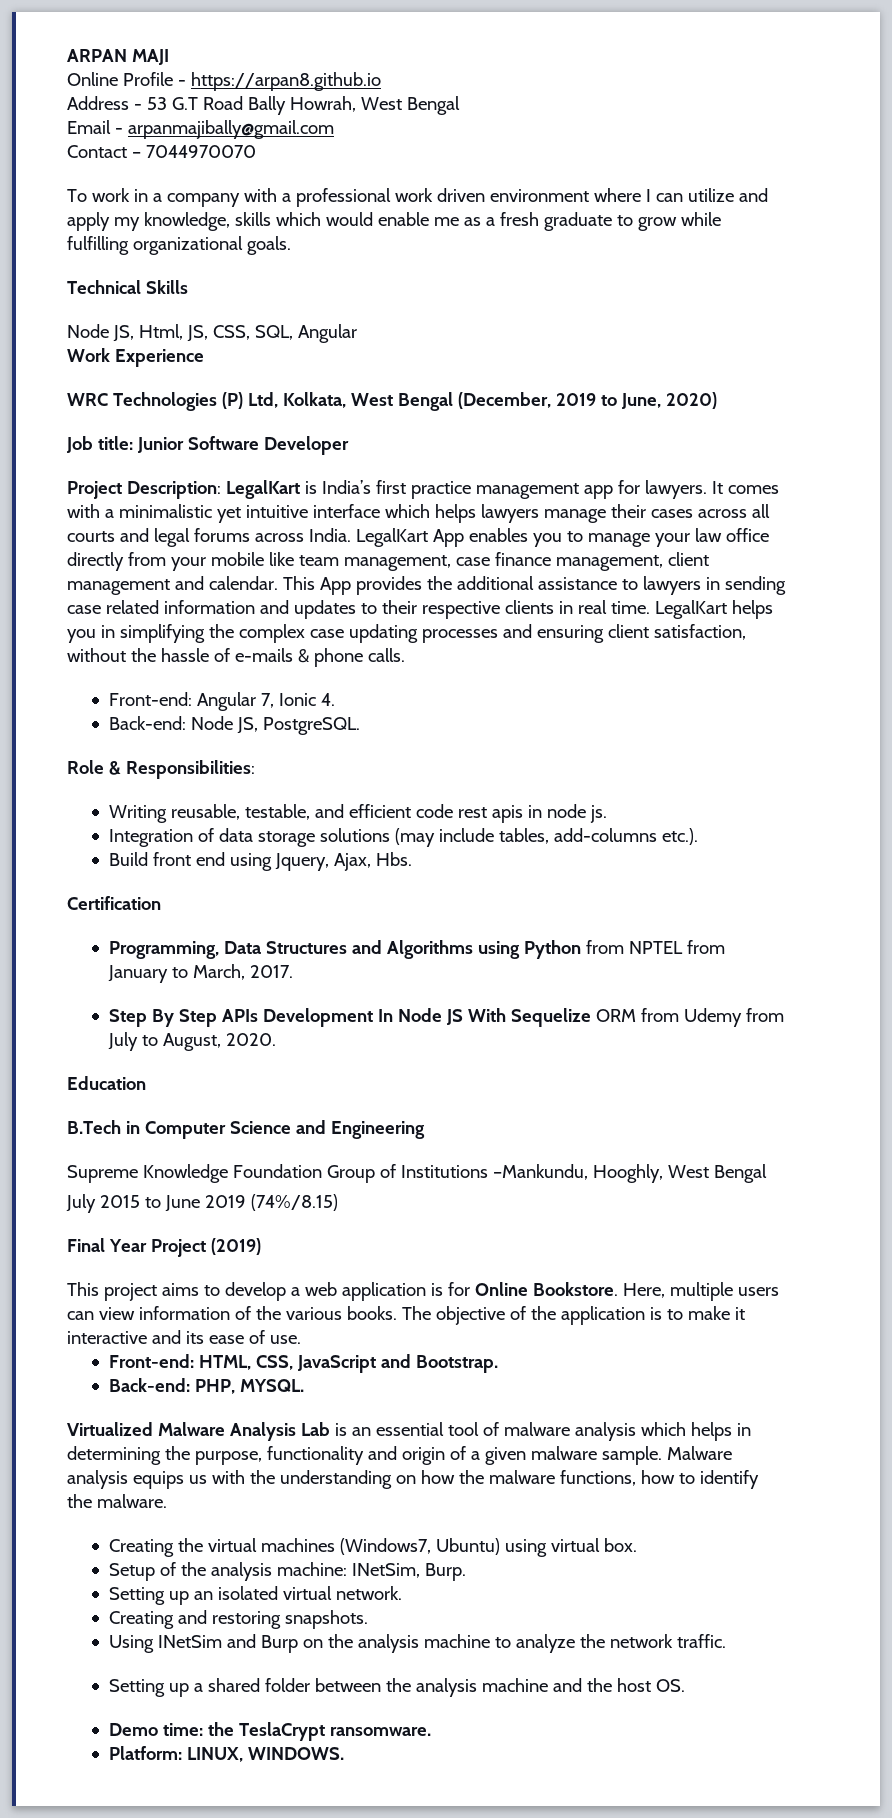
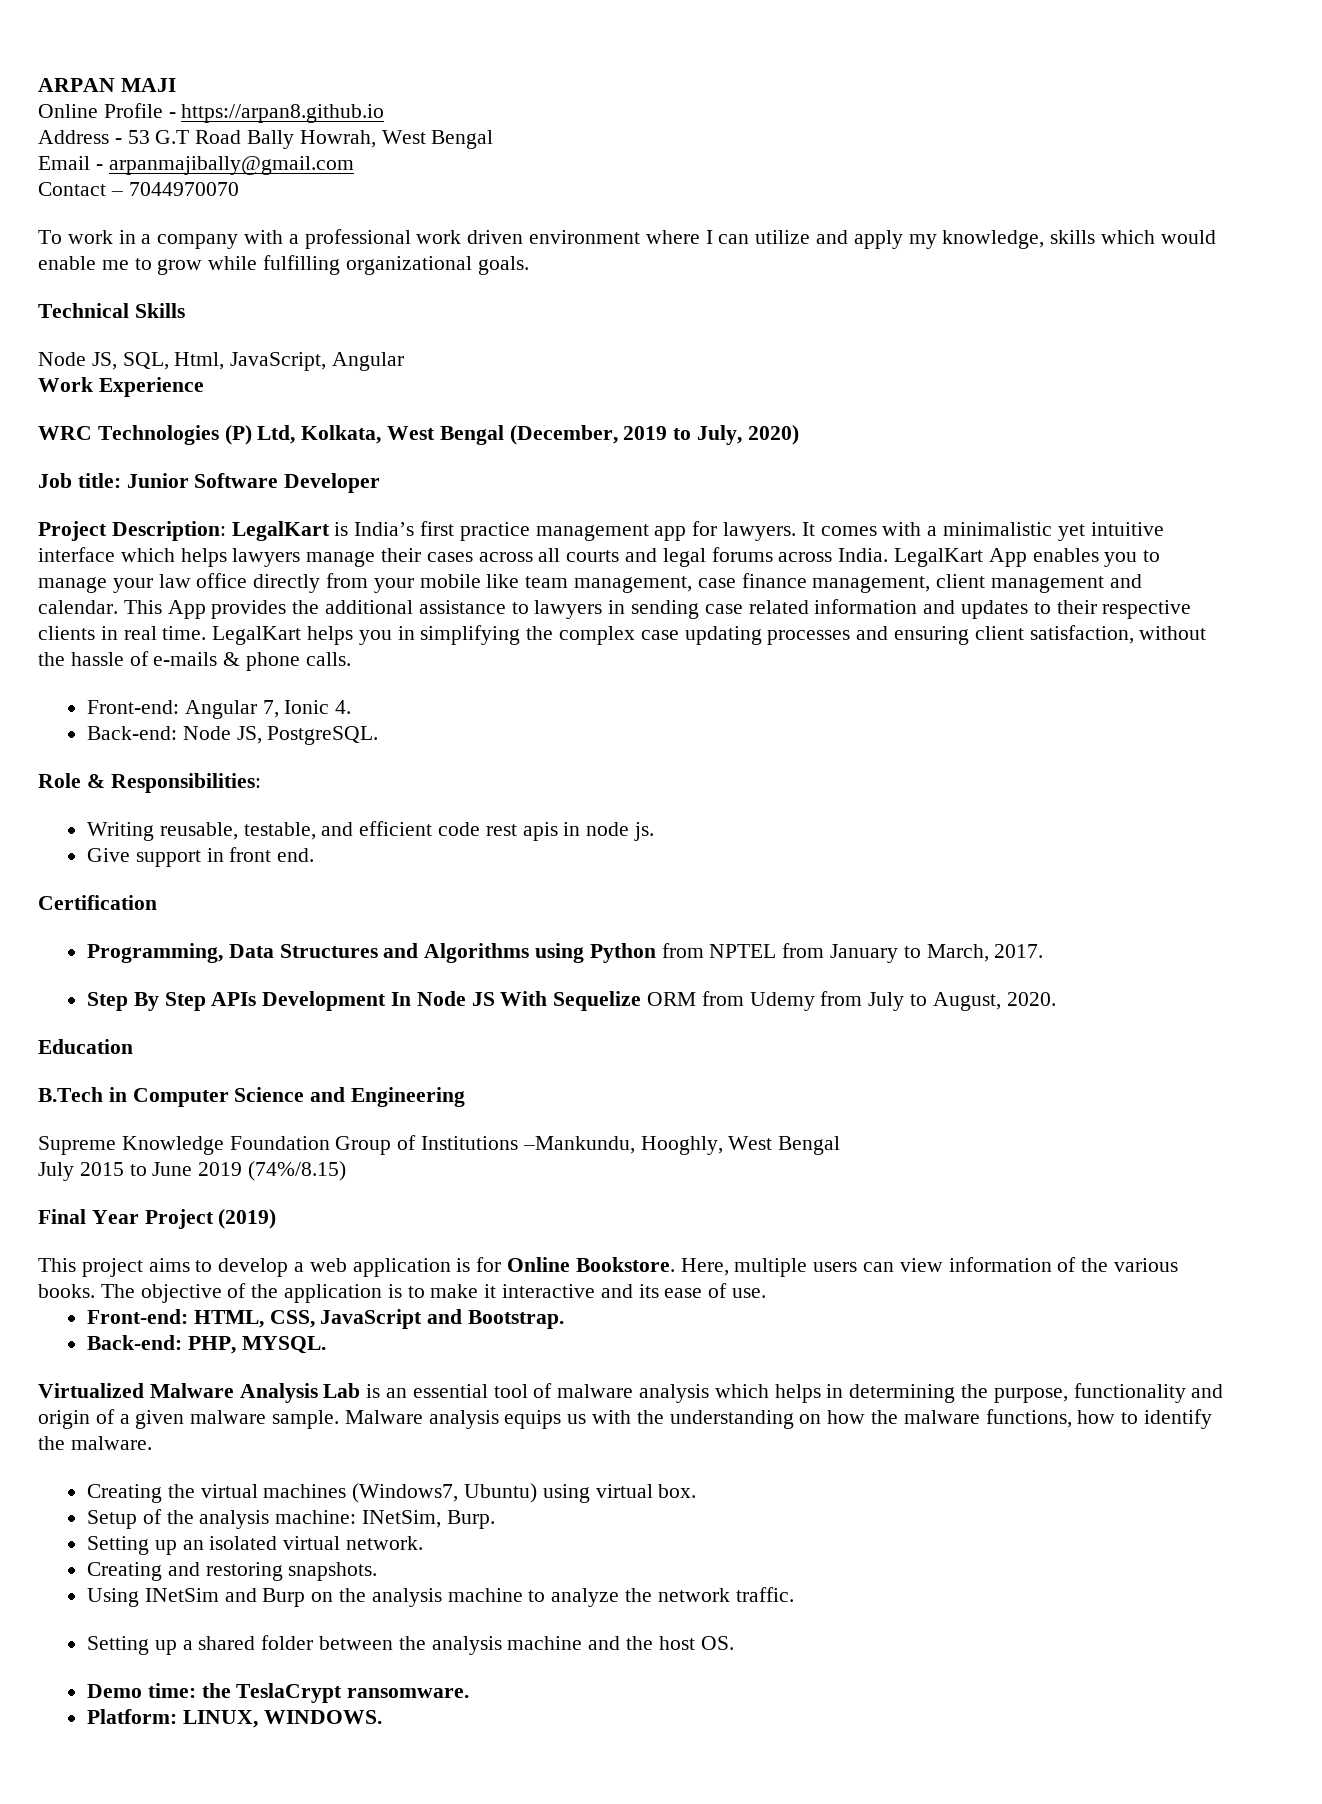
- To work in a company with a professional work driven environment where I can utilize and apply my knowledge, skills which would enable me as a fresh graduate to grow while fulfilling organizational goals.
+ To work in a company with a professional work driven environment where I can utilize and apply my knowledge, skills which would enable me to grow while fulfilling organizational goals.
- Node JS, Html, JS, CSS, SQL, Angular
+ Node JS, SQL, Html, JavaScript, Angular
- WRC Technologies (P) Ltd, Kolkata, West Bengal (December, 2019 to June, 2020)
+ WRC Technologies (P) Ltd, Kolkata, West Bengal (December, 2019 to July, 2020)
- Integration of data storage solutions (may include tables, add-columns etc.).
- Build front end using Jquery, Ajax, Hbs.
+ Give support in front end.

